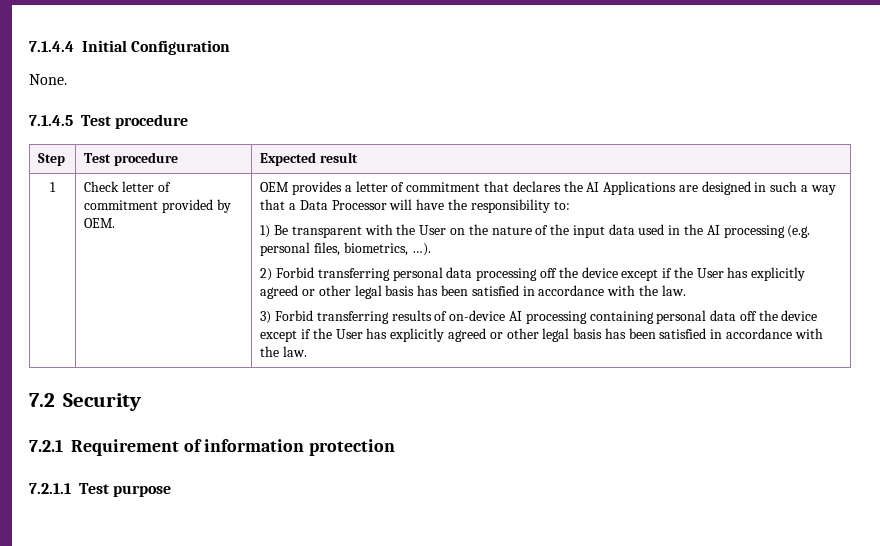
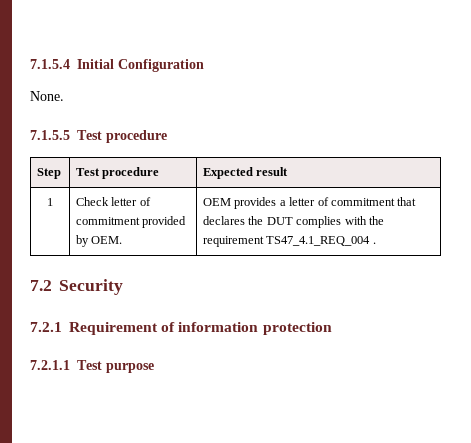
- 7.1.4.4 Initial Configuration
+ 7.1.5.4 Initial Configuration
- 7.1.4.5 Test procedure
+ 7.1.5.5 Test procedure
- OEM provides a letter of commitment that declares the AI Applications are designed in such a way that a Data Processor will have the responsibility to:
- 1) Be transparent with the User on the nature of the input data used in the AI processing (e.g. personal files, biometrics, …).
- 2) Forbid transferring personal data processing off the device except if the User has explicitly agreed or other legal basis has been satisfied in accordance with the law.
- 3) Forbid transferring results of on-device AI processing containing personal data off the device except if the User has explicitly agreed or other legal basis has been satisfied in accordance with the law.
+ OEM provides a letter of commitment that declares the DUT complies with the requirement TS47_4.1_REQ_004 .

